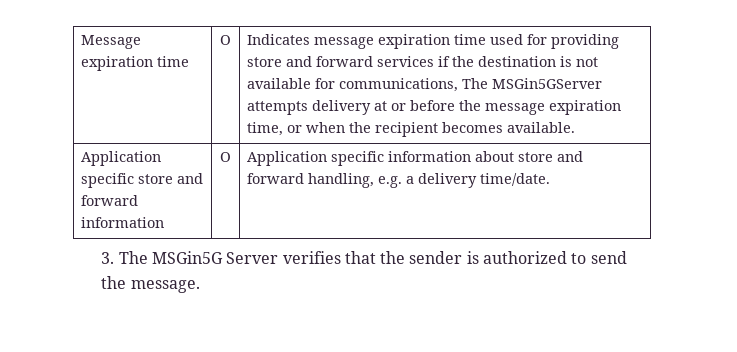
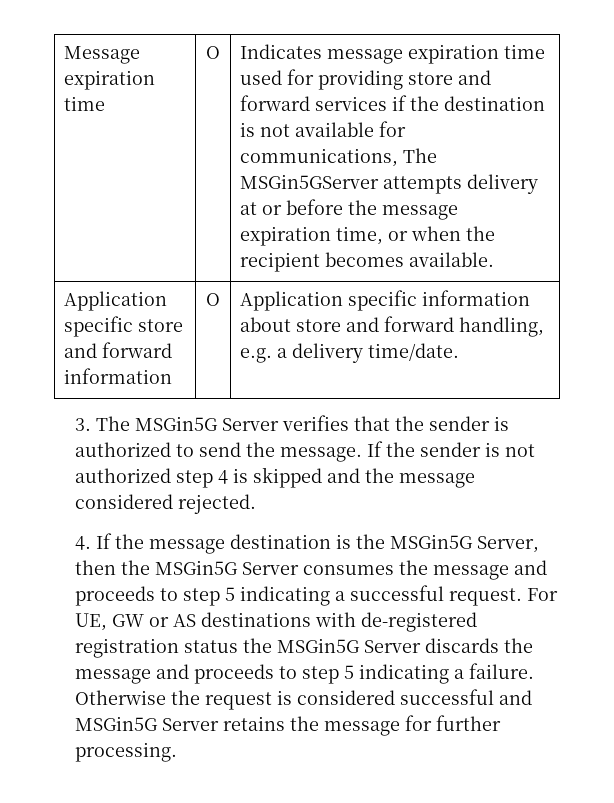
+ If the sender is not authorized step 4 is skipped and the message considered rejected.
+ 4. If the message destination is the MSGin5G Server, then the MSGin5G Server consumes the message and proceeds to step 5 indicating a successful request. For UE, GW or AS destinations with de-registered registration status the MSGin5G Server discards the message and proceeds to step 5 indicating a failure. Otherwise the request is considered successful and MSGin5G Server retains the message for further processing.

